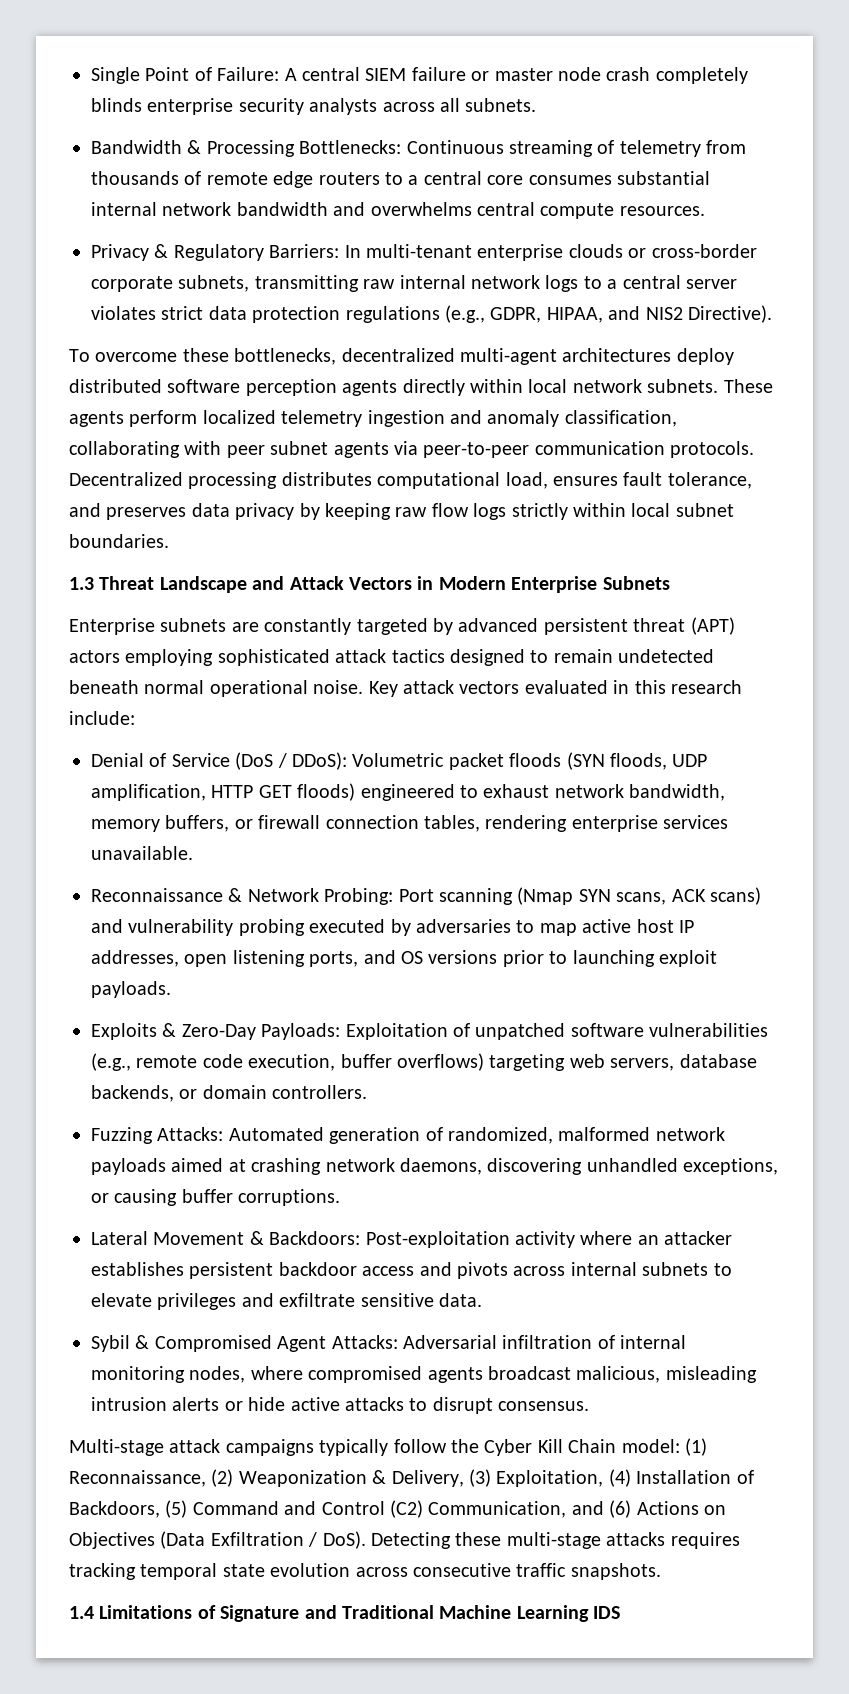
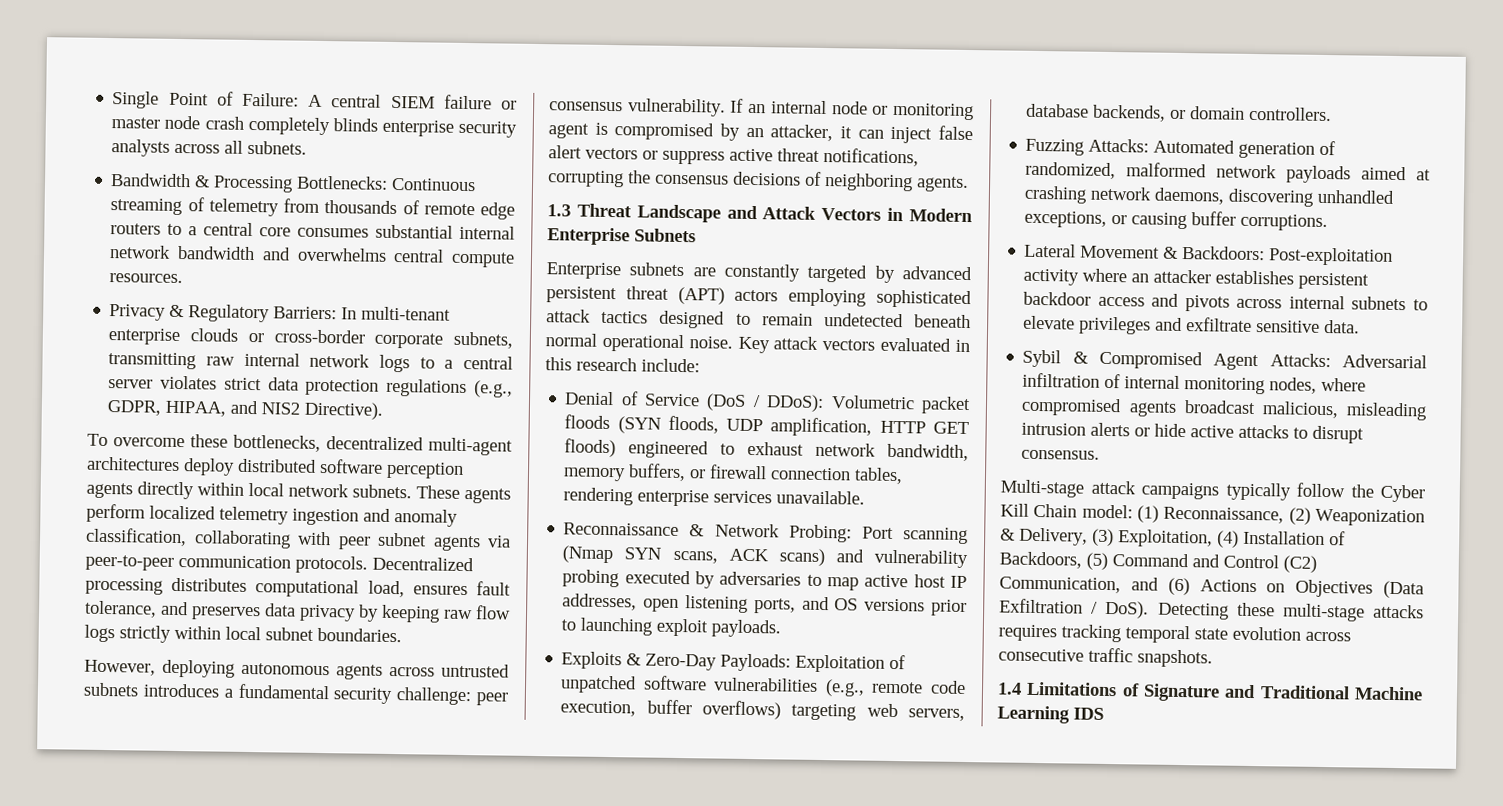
+ However, deploying autonomous agents across untrusted subnets introduces a fundamental security challenge: peer consensus vulnerability. If an internal node or monitoring agent is compromised by an attacker, it can inject false alert vectors or suppress active threat notifications, corrupting the consensus decisions of neighboring agents.

